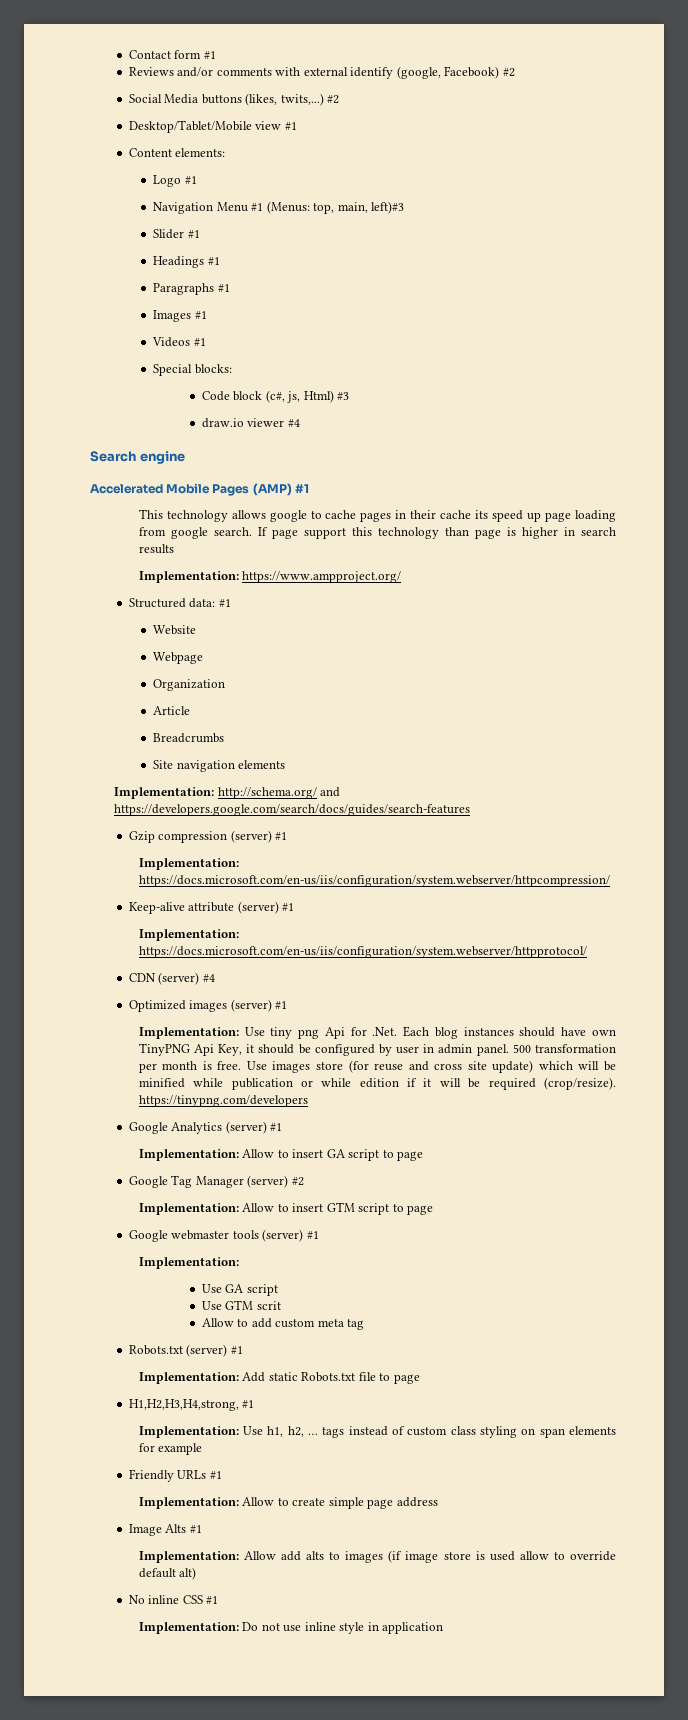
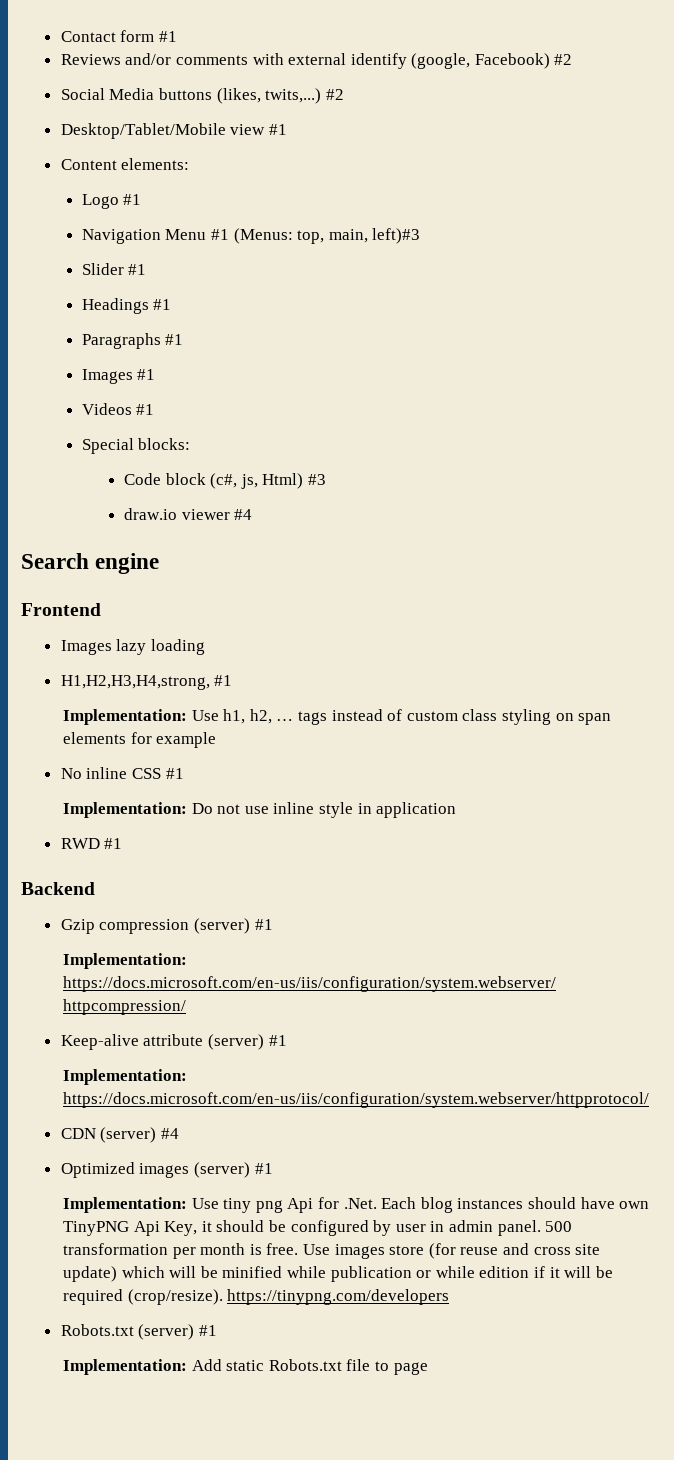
- Accelerated Mobile Pages (AMP) #1
- This technology allows google to cache pages in their cache its speed up page loading from google search. If page support this technology than page is higher in search results
- Implementation: https://www.ampproject.org/
- Structured data: #1
- Website
- Webpage
- Organization
- Article
- Breadcrumbs
- Site navigation elements
- Implementation: http://schema.org/ and https://developers.google.com/search/docs/guides/search-features
+ Frontend
+ Images lazy loading
+ H1,H2,H3,H4,strong, #1
+ Implementation: Use h1, h2, … tags instead of custom class styling on span elements for example
+ No inline CSS #1
+ Implementation: Do not use inline style in application
+ RWD #1
+ Backend
- Google Analytics (server) #1
- Implementation: Allow to insert GA script to page
- Google Tag Manager (server) #2
- Implementation: Allow to insert GTM script to page
- Google webmaster tools (server) #1
- Implementation:
- Use GA script
- Use GTM scrit
- Allow to add custom meta tag
- H1,H2,H3,H4,strong, #1
- Implementation: Use h1, h2, … tags instead of custom class styling on span elements for example
- Friendly URLs #1
- Implementation: Allow to create simple page address
- Image Alts #1
- Implementation: Allow add alts to images (if image store is used allow to override default alt)
- No inline CSS #1
- Implementation: Do not use inline style in application

